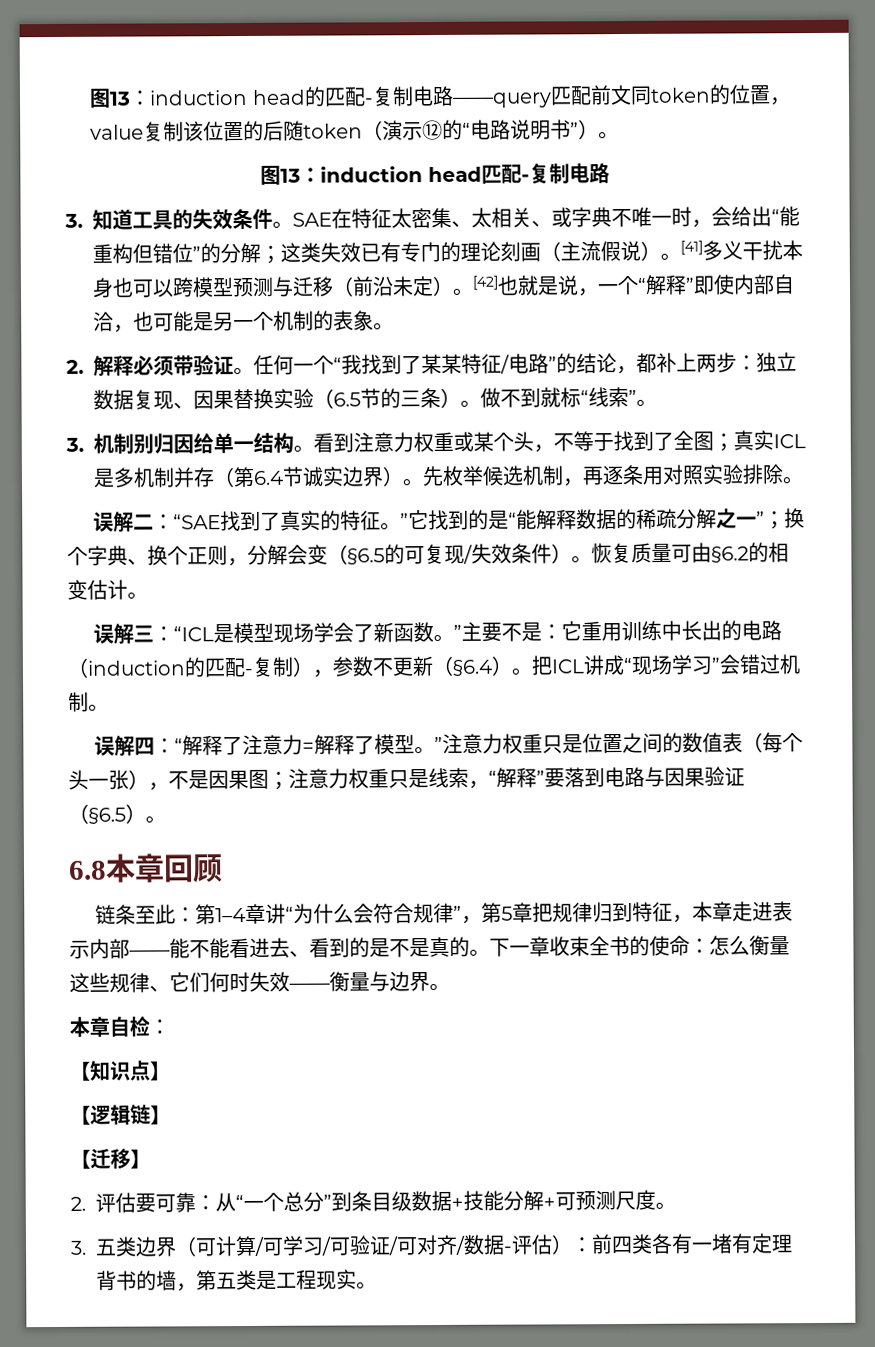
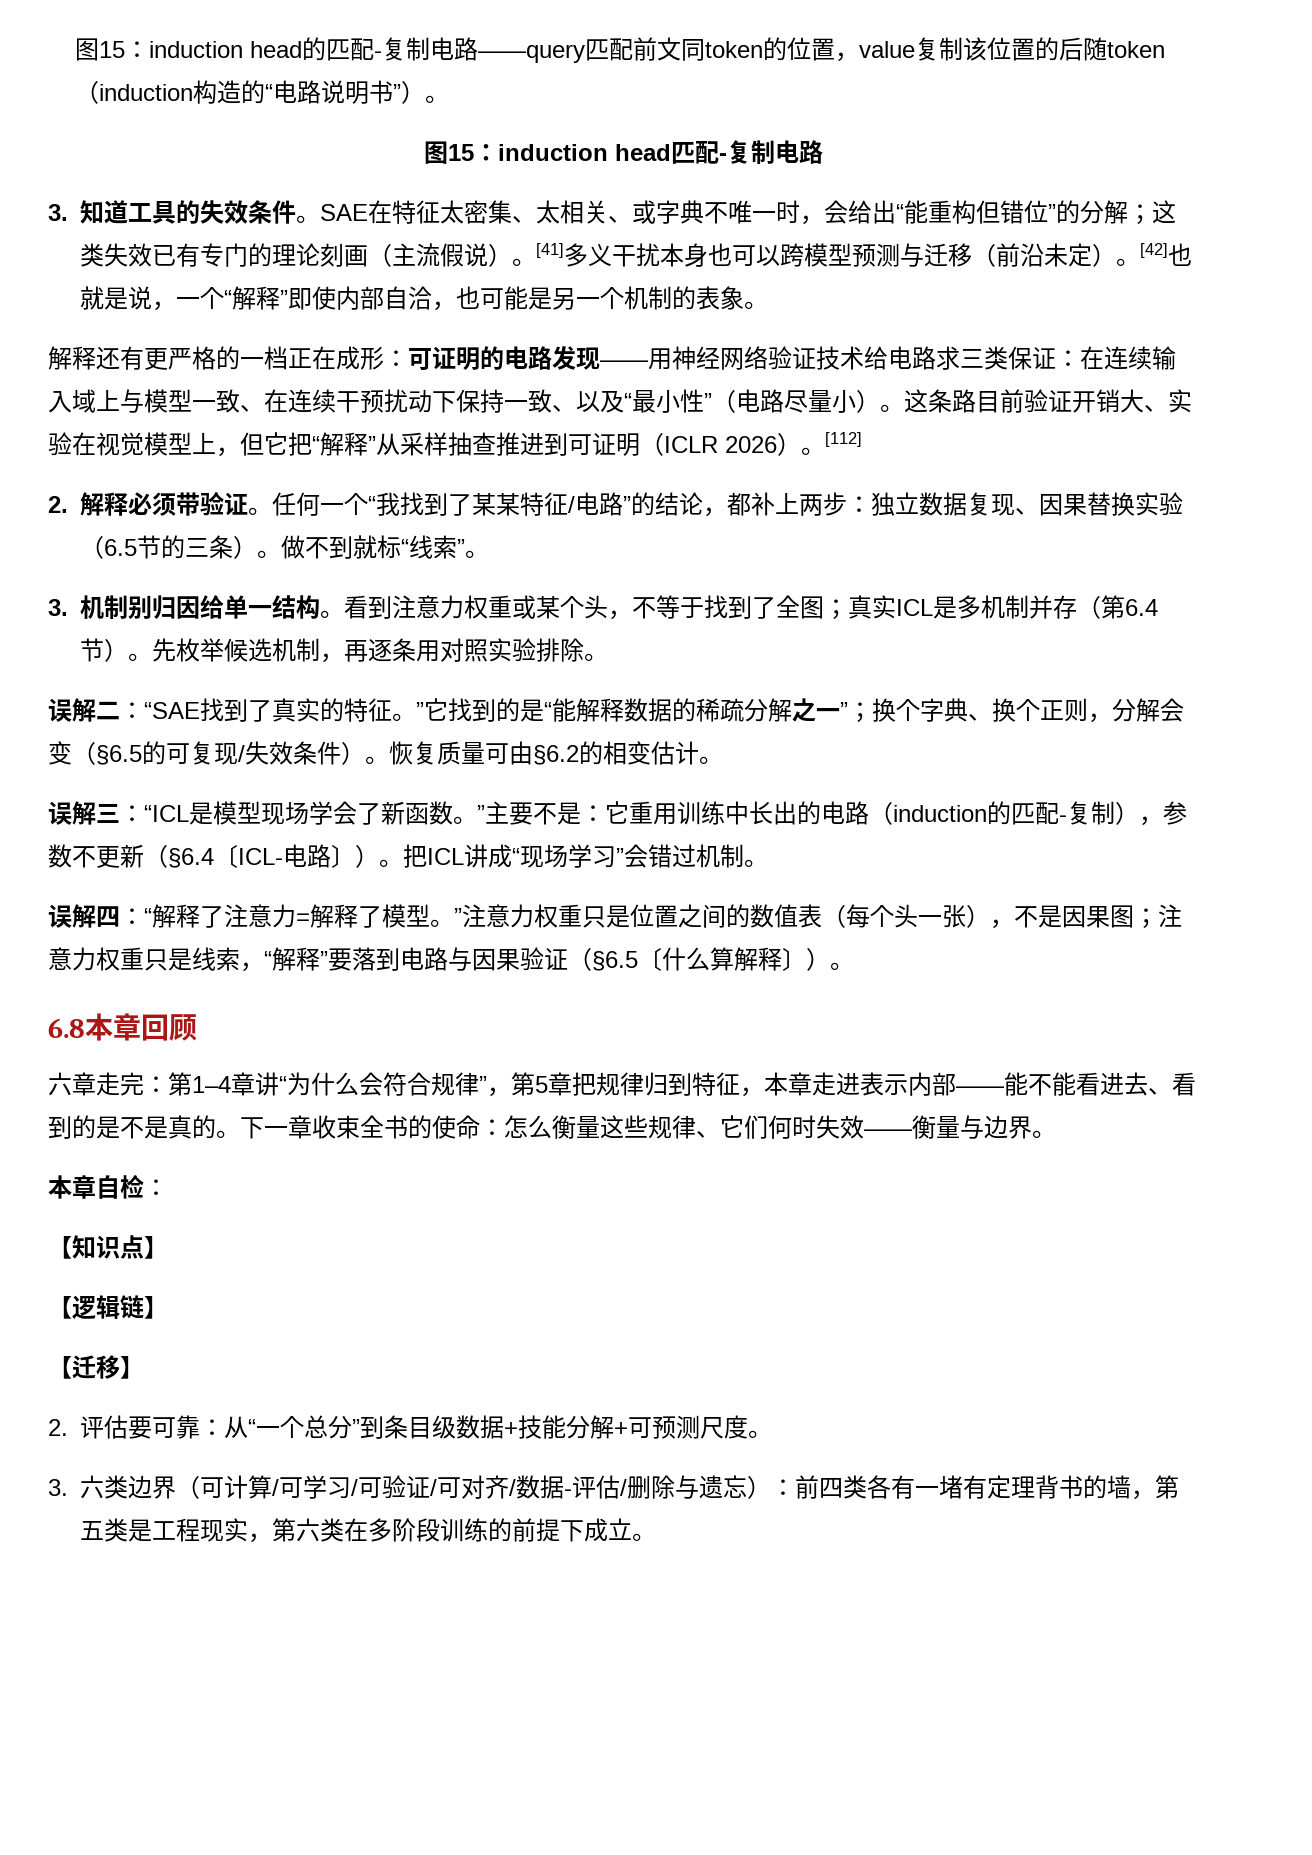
- 图13：induction head的匹配-复制电路——query匹配前文同token的位置，value复制该位置的后随token（演示⑫的“电路说明书”）。
+ 图15：induction head的匹配-复制电路——query匹配前文同token的位置，value复制该位置的后随token（induction构造的“电路说明书”）。
- 图13：induction head匹配-复制电路
+ 图15：induction head匹配-复制电路
+ 解释还有更严格的一档正在成形：可证明的电路发现——用神经网络验证技术给电路求三类保证：在连续输入域上与模型一致、在连续干预扰动下保持一致、以及“最小性”（电路尽量小）。这条路目前验证开销大、实验在视觉模型上，但它把“解释”从采样抽查推进到可证明（ICLR 2026）。[112]
- 看到注意力权重或某个头，不等于找到了全图；真实ICL是多机制并存（第6.4节诚实边界）。
+ 看到注意力权重或某个头，不等于找到了全图；真实ICL是多机制并存（第6.4节）。
- 误解三：“ICL是模型现场学会了新函数。”主要不是：它重用训练中长出的电路（induction的匹配-复制），参数不更新（§6.4）。
+ 误解三：“ICL是模型现场学会了新函数。”主要不是：它重用训练中长出的电路（induction的匹配-复制），参数不更新（§6.4〔ICL-电路〕）。
- 误解四：“解释了注意力=解释了模型。”注意力权重只是位置之间的数值表（每个头一张），不是因果图；注意力权重只是线索，“解释”要落到电路与因果验证（§6.5）。
+ 误解四：“解释了注意力=解释了模型。”注意力权重只是位置之间的数值表（每个头一张），不是因果图；注意力权重只是线索，“解释”要落到电路与因果验证（§6.5〔什么算解释〕）。
- 链条至此：第1–4章讲“为什么会符合规律”，第5章把规律归到特征，本章走进表示内部——能不能看进去、看到的是不是真的。
+ 六章走完：第1–4章讲“为什么会符合规律”，第5章把规律归到特征，本章走进表示内部——能不能看进去、看到的是不是真的。
- 3.五类边界（可计算/可学习/可验证/可对齐/数据-评估）：前四类各有一堵有定理背书的墙，第五类是工程现实。
+ 3.六类边界（可计算/可学习/可验证/可对齐/数据-评估/删除与遗忘）：前四类各有一堵有定理背书的墙，第五类是工程现实，第六类在多阶段训练的前提下成立。

